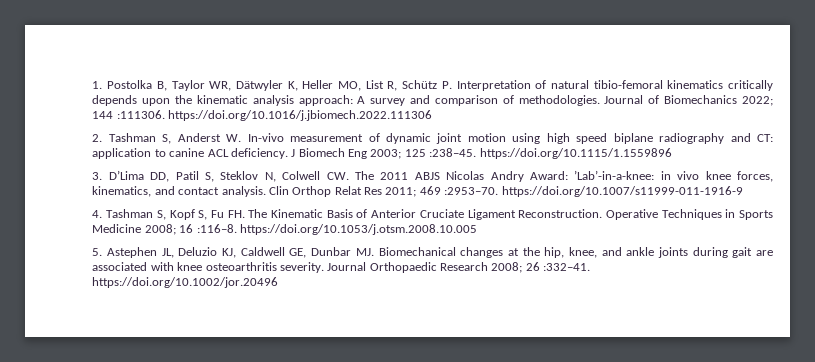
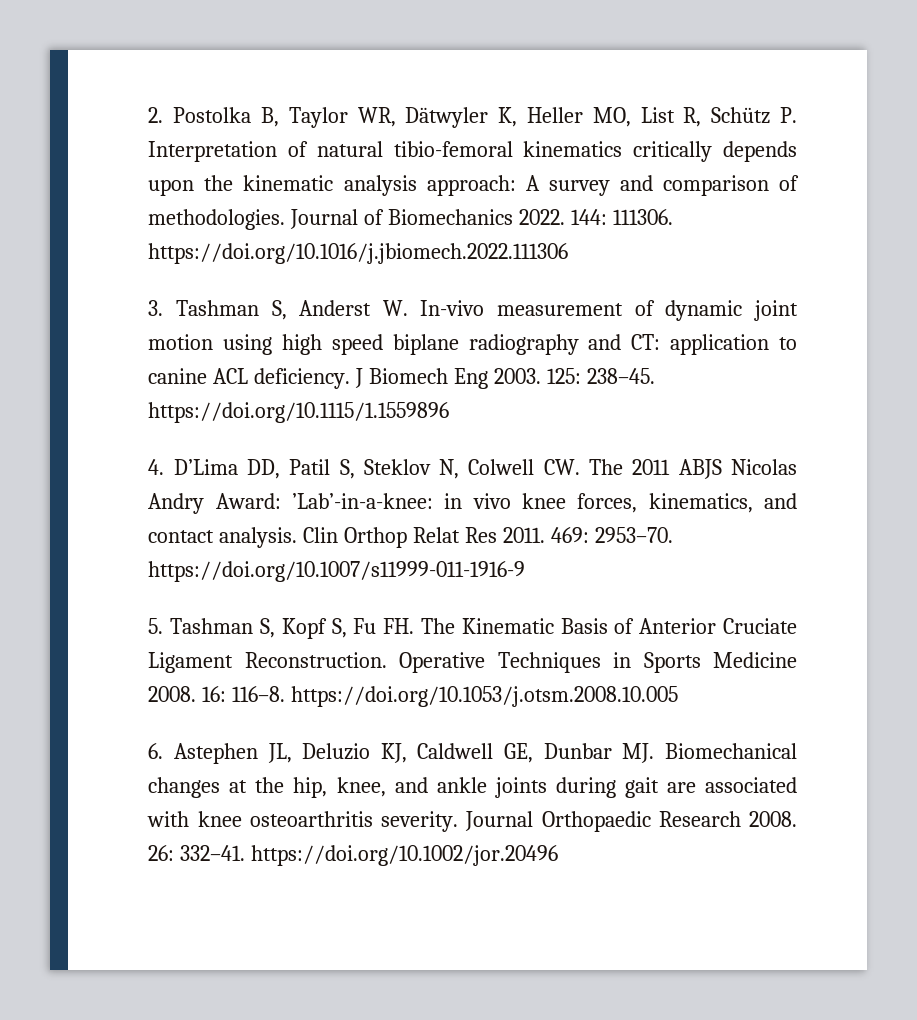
- 1. Postolka B, Taylor WR, Dätwyler K, Heller MO, List R, Schütz P. Interpretation of natural tibio-femoral kinematics critically depends upon the kinematic analysis approach: A survey and comparison of methodologies.
+ 2. Postolka B, Taylor WR, Dätwyler K, Heller MO, List R, Schütz P. Interpretation of natural tibio-femoral kinematics critically depends upon the kinematic analysis approach: A survey and comparison of methodologies.
- Journal of Biomechanics 2022; 144 :111306. https://doi.org/10.1016/j.jbiomech.2022.111306
+ Journal of Biomechanics 2022. 144: 111306. https://doi.org/10.1016/j.jbiomech.2022.111306
- 2. Tashman S, Anderst W. In-vivo measurement of dynamic joint motion using high speed biplane radiography and CT: application to canine ACL deficiency.
+ 3. Tashman S, Anderst W. In-vivo measurement of dynamic joint motion using high speed biplane radiography and CT: application to canine ACL deficiency.
- J Biomech Eng 2003; 125 :238–45. https://doi.org/10.1115/1.1559896
+ J Biomech Eng 2003. 125: 238–45. https://doi.org/10.1115/1.1559896
- 3. D’Lima DD, Patil S, Steklov N, Colwell CW. The 2011 ABJS Nicolas Andry Award: ’Lab’-in-a-knee: in vivo knee forces, kinematics, and contact analysis.
+ 4. D’Lima DD, Patil S, Steklov N, Colwell CW. The 2011 ABJS Nicolas Andry Award: ’Lab’-in-a-knee: in vivo knee forces, kinematics, and contact analysis.
- Clin Orthop Relat Res 2011; 469 :2953–70. https://doi.org/10.1007/s11999-011-1916-9
+ Clin Orthop Relat Res 2011. 469: 2953–70. https://doi.org/10.1007/s11999-011-1916-9
- 4. Tashman S, Kopf S, Fu FH. The Kinematic Basis of Anterior Cruciate Ligament Reconstruction.
+ 5. Tashman S, Kopf S, Fu FH. The Kinematic Basis of Anterior Cruciate Ligament Reconstruction.
- Operative Techniques in Sports Medicine 2008; 16 :116–8. https://doi.org/10.1053/j.otsm.2008.10.005
+ Operative Techniques in Sports Medicine 2008. 16: 116–8. https://doi.org/10.1053/j.otsm.2008.10.005
- 5. Astephen JL, Deluzio KJ, Caldwell GE, Dunbar MJ. Biomechanical changes at the hip, knee, and ankle joints during gait are associated with knee osteoarthritis severity.
+ 6. Astephen JL, Deluzio KJ, Caldwell GE, Dunbar MJ. Biomechanical changes at the hip, knee, and ankle joints during gait are associated with knee osteoarthritis severity.
- Journal Orthopaedic Research 2008; 26 :332–41. https://doi.org/10.1002/jor.20496
+ Journal Orthopaedic Research 2008. 26: 332–41. https://doi.org/10.1002/jor.20496

